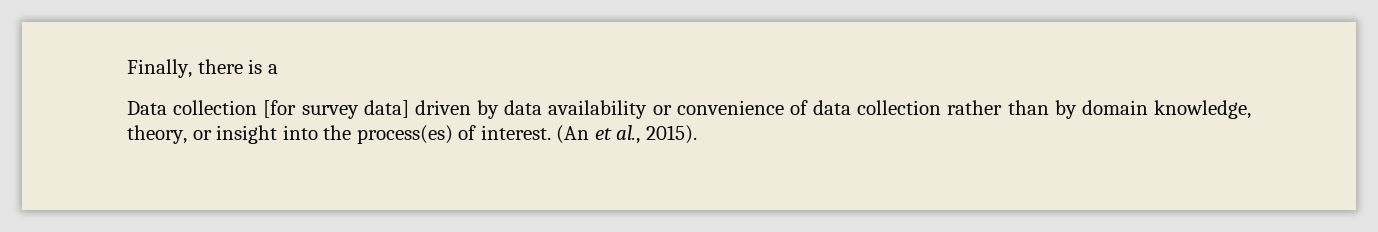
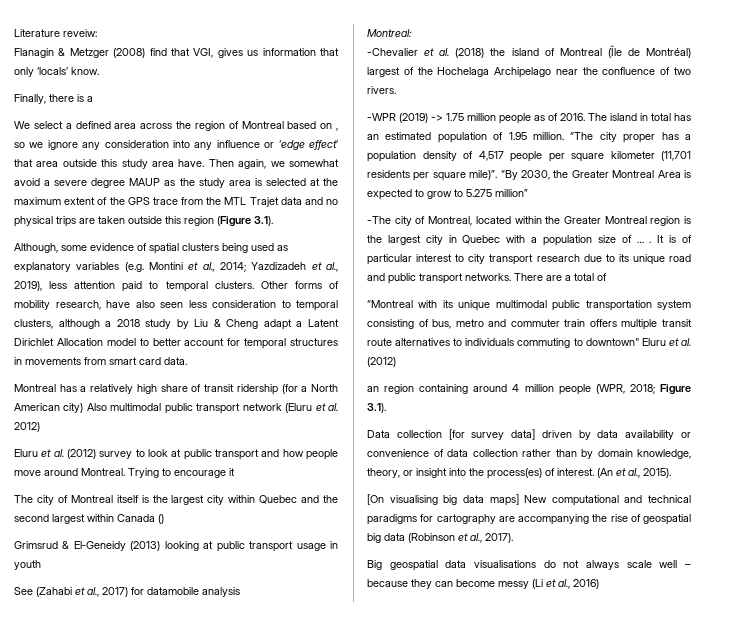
+ Literature reveiw:
+ Flanagin & Metzger (2008) find that VGI, gives us information that only ‘locals’ know.
  Finally, there is a
+ We select a defined area across the region of Montreal based on , so we ignore any consideration into any influence or ‘edge effect’ that area outside this study area have. Then again, we somewhat avoid a severe degree MAUP as the study area is selected at the maximum extent of the GPS trace from the MTL Trajet data and no physical trips are taken outside this region (Figure 3.1).
+ Although, some evidence of spatial clusters being used as explanatory variables (e.g. Montini et al., 2014; Yazdizadeh et al., 2019), less attention paid to temporal clusters. Other forms of mobility research, have also seen less consideration to temporal clusters, although a 2018 study by Liu & Cheng adapt a Latent Dirichlet Allocation model to better account for temporal structures in movements from smart card data.
+ Montreal has a relatively high share of transit ridership (for a North American city) Also multimodal public transport network (Eluru et al. 2012)
+ Eluru et al. (2012) survey to look at public transport and how people move around Montreal. Trying to encourage it
+ The city of Montreal itself is the largest city within Quebec and the second largest within Canada ()
+ Grimsrud & El‐Geneidy (2013) looking at public transport usage in youth
+ See (Zahabi et al., 2017) for datamobile analysis
+ Montreal:
+ -Chevalier et al. (2018) the island of Montreal (Île de Montréal) largest of the Hochelaga Archipelago near the confluence of two rivers.
+ -WPR (2019) -> 1.75 million people as of 2016. The island in total has an estimated population of 1.95 million. “The city proper has a population density of 4,517 people per square kilometer (11,701 residents per square mile)”. “By 2030, the Greater Montreal Area is expected to grow to 5.275 million”
+ -The city of Montreal, located within the Greater Montreal region is the largest city in Quebec with a population size of … . It is of particular interest to city transport research due to its unique road and public transport networks. There are a total of
+ “Montreal with its unique multimodal public transportation system consisting of bus, metro and commuter train offers multiple transit route alternatives to individuals commuting to downtown" Eluru et al. (2012)
+ an region containing around 4 million people (WPR, 2018; Figure 3.1).
+ [On visualising big data maps] New computational and technical paradigms for cartography are accompanying the rise of geospatial big data (Robinson et al., 2017).
+ Big geospatial data visualisations do not always scale well – because they can become messy (Li et al., 2016)

